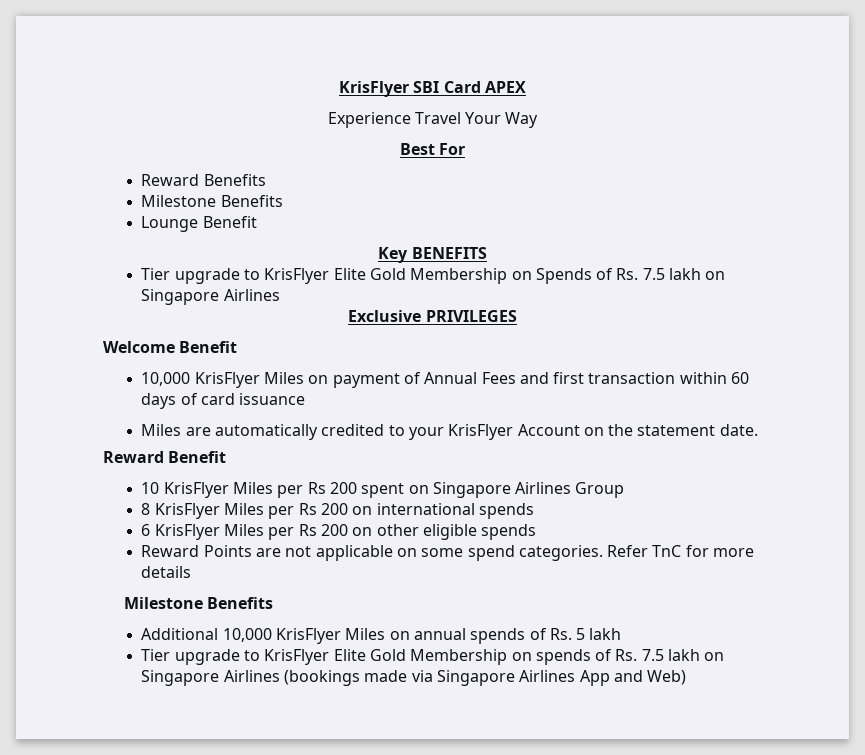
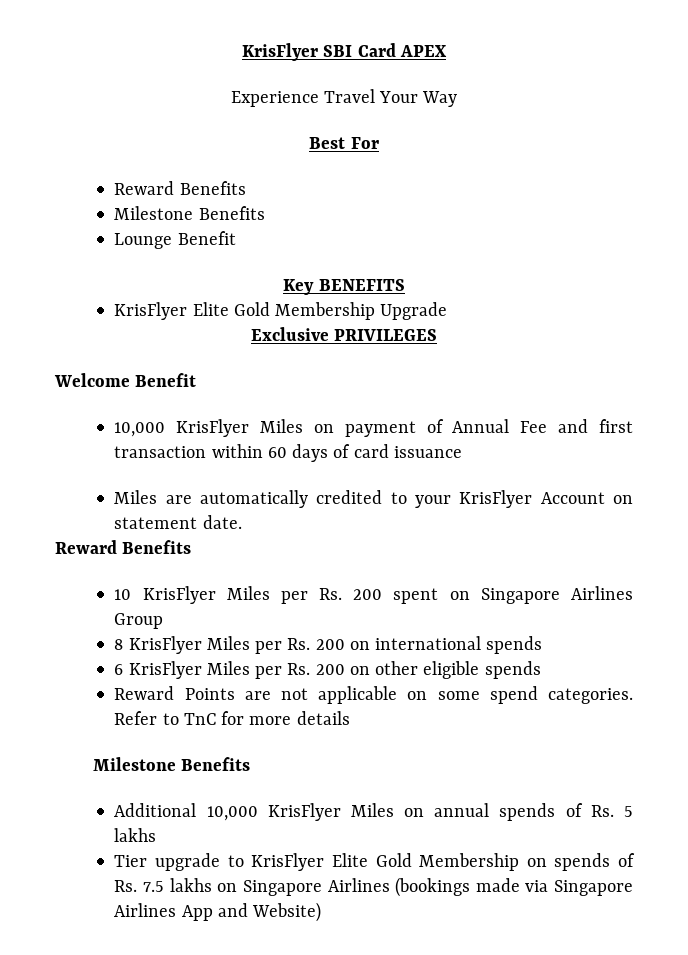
- Tier upgrade to KrisFlyer Elite Gold Membership on Spends of Rs. 7.5 lakh on Singapore Airlines
+ KrisFlyer Elite Gold Membership Upgrade
- 10,000 KrisFlyer Miles on payment of Annual Fees and first transaction within 60 days of card issuance
+ 10,000 KrisFlyer Miles on payment of Annual Fee and first transaction within 60 days of card issuance
- Miles are automatically credited to your KrisFlyer Account on the statement date.
- Reward Benefit
+ Miles are automatically credited to your KrisFlyer Account on statement date.
+ Reward Benefits
- 10 KrisFlyer Miles per Rs 200 spent on Singapore Airlines Group
+ 10 KrisFlyer Miles per Rs. 200 spent on Singapore Airlines Group
- 8 KrisFlyer Miles per Rs 200 on international spends
+ 8 KrisFlyer Miles per Rs. 200 on international spends
- 6 KrisFlyer Miles per Rs 200 on other eligible spends
+ 6 KrisFlyer Miles per Rs. 200 on other eligible spends
- Refer TnC for more details
+ Refer to TnC for more details
- Additional 10,000 KrisFlyer Miles on annual spends of Rs. 5 lakh
+ Additional 10,000 KrisFlyer Miles on annual spends of Rs. 5 lakhs
- Tier upgrade to KrisFlyer Elite Gold Membership on spends of Rs. 7.5 lakh on Singapore Airlines (bookings made via Singapore Airlines App and Web)
+ Tier upgrade to KrisFlyer Elite Gold Membership on spends of Rs. 7.5 lakhs on Singapore Airlines (bookings made via Singapore Airlines App and Website)

